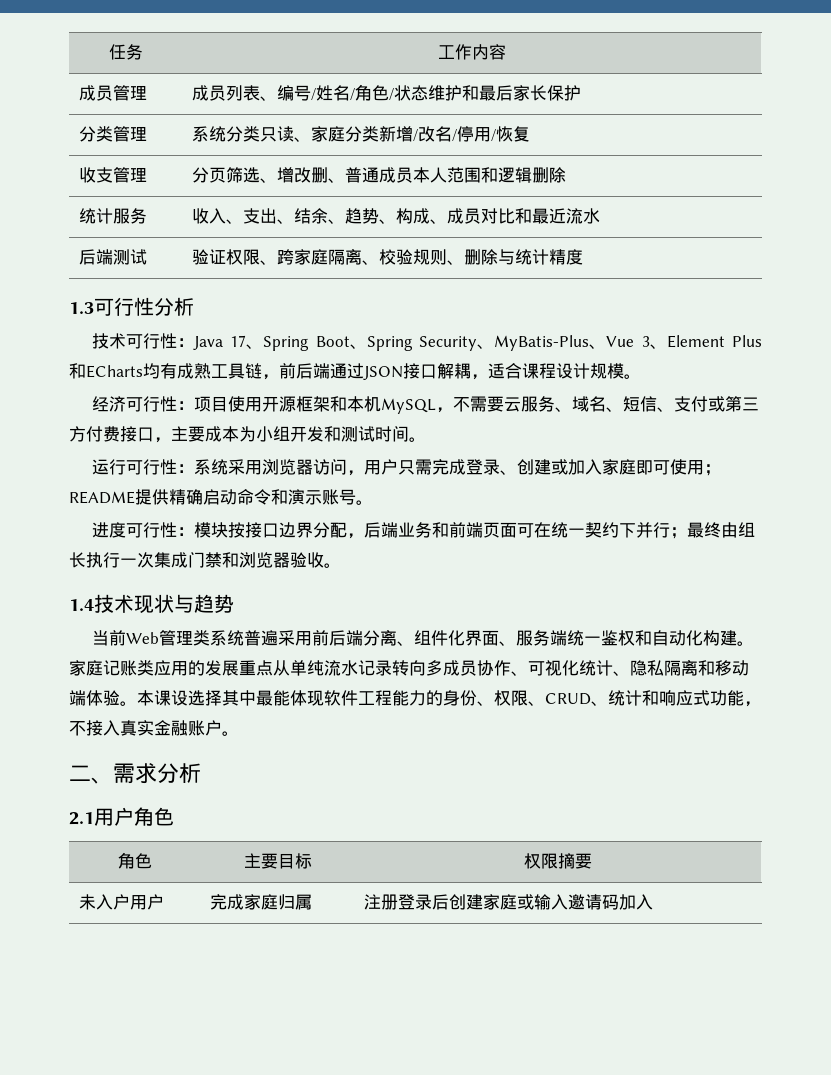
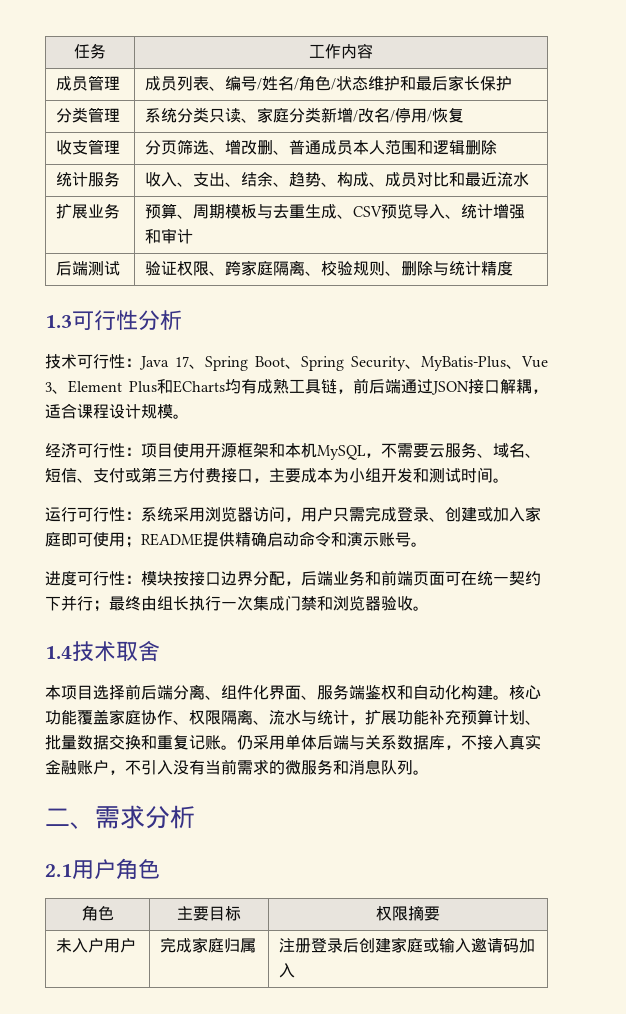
+ 扩展业务 | 预算、周期模板与去重生成、CSV预览导入、统计增强和审计
- 1.4技术现状与趋势
- 当前Web管理类系统普遍采用前后端分离、组件化界面、服务端统一鉴权和自动化构建。
+ 1.4技术取舍
+ 本项目选择前后端分离、组件化界面、服务端鉴权和自动化构建。
- 家庭记账类应用的发展重点从单纯流水记录转向多成员协作、可视化统计、隐私隔离和移动端体验。本课设选择其中最能体现软件工程能力的身份、权限、CRUD、统计和响应式功能，不接入真实金融账户。
+ 核心功能覆盖家庭协作、权限隔离、流水与统计，扩展功能补充预算计划、批量数据交换和重复记账。仍采用单体后端与关系数据库，不接入真实金融账户，不引入没有当前需求的微服务和消息队列。

